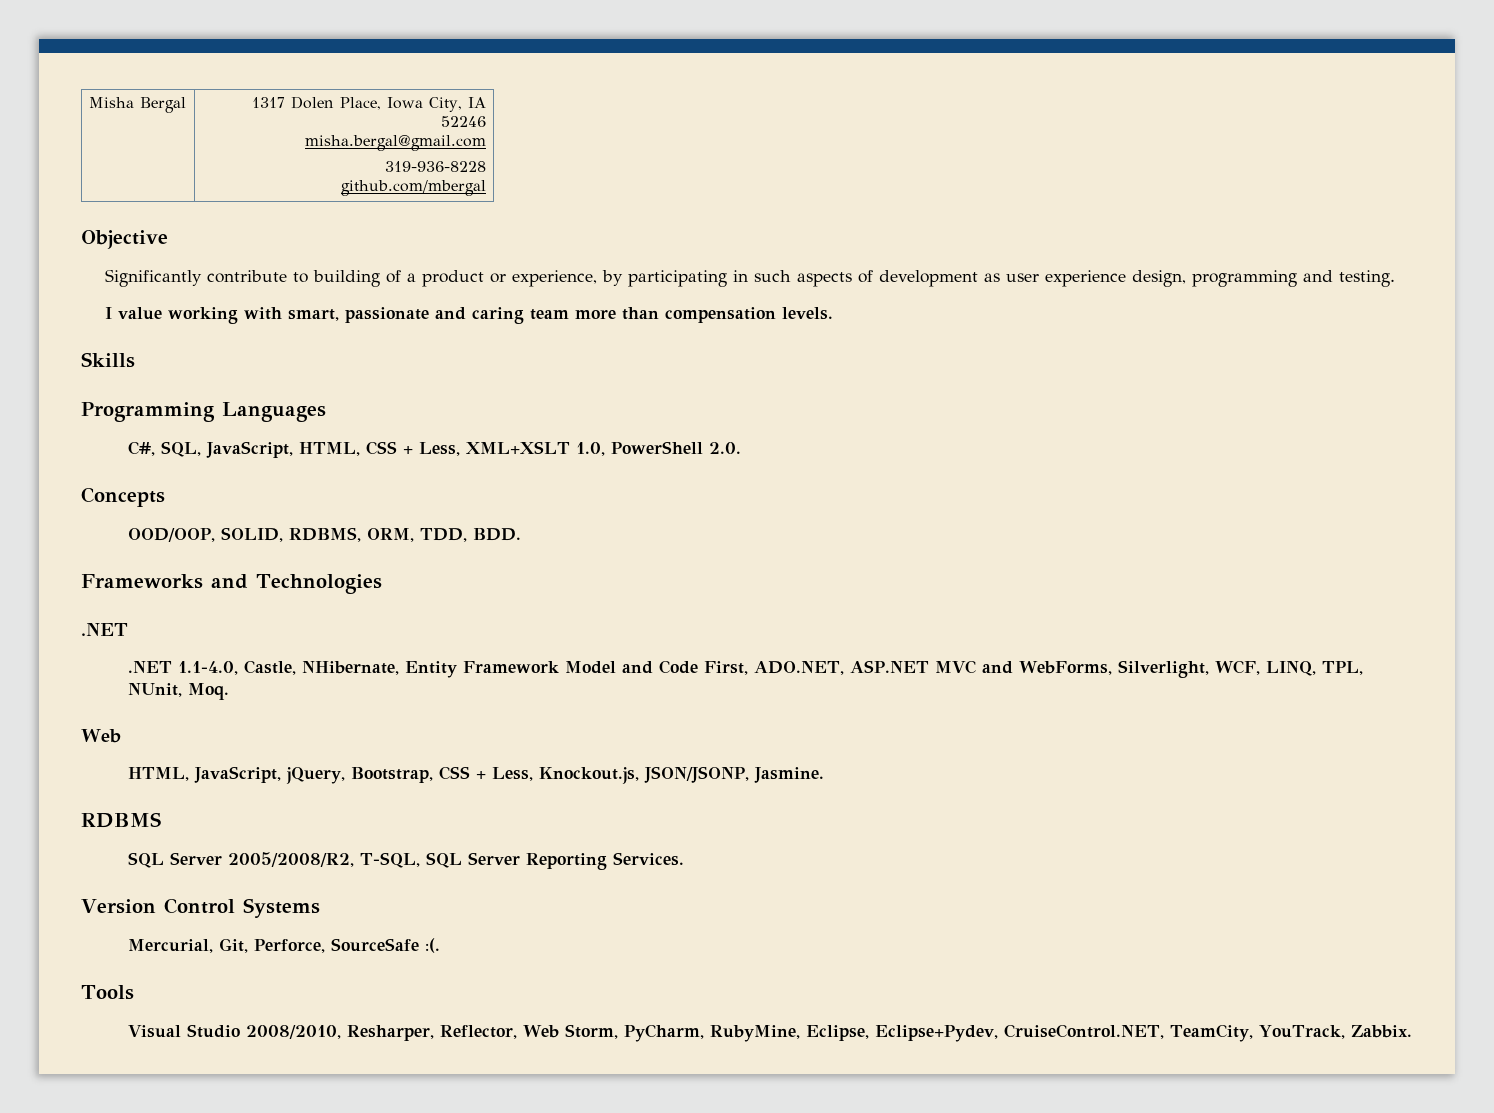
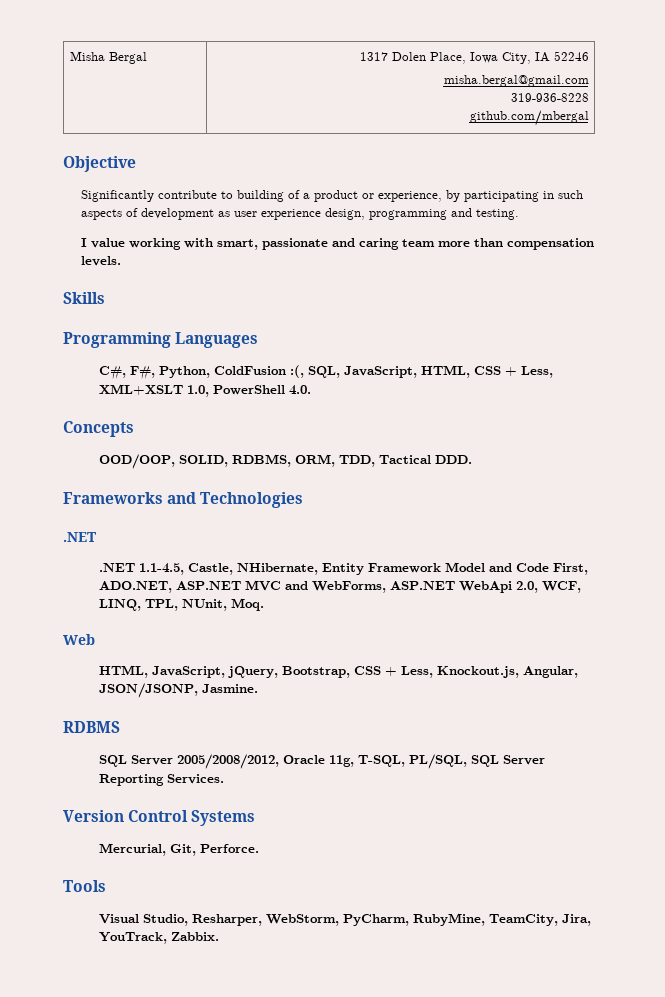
- C#, SQL, JavaScript, HTML, CSS + Less, XML+XSLT 1.0, PowerShell 2.0.
+ C#, F#, Python, ColdFusion :(, SQL, JavaScript, HTML, CSS + Less, XML+XSLT 1.0, PowerShell 4.0.
- OOD/OOP, SOLID, RDBMS, ORM, TDD, BDD.
+ OOD/OOP, SOLID, RDBMS, ORM, TDD, Tactical DDD.
- .NET 1.1-4.0, Castle, NHibernate, Entity Framework Model and Code First, ADO.NET, ASP.NET MVC and WebForms, Silverlight, WCF, LINQ, TPL, NUnit, Moq.
+ .NET 1.1-4.5, Castle, NHibernate, Entity Framework Model and Code First, ADO.NET, ASP.NET MVC and WebForms, ASP.NET WebApi 2.0, WCF, LINQ, TPL, NUnit, Moq.
- HTML, JavaScript, jQuery, Bootstrap, CSS + Less, Knockout.js, JSON/JSONP, Jasmine.
+ HTML, JavaScript, jQuery, Bootstrap, CSS + Less, Knockout.js, Angular, JSON/JSONP, Jasmine.
- SQL Server 2005/2008/R2, T-SQL, SQL Server Reporting Services.
+ SQL Server 2005/2008/2012, Oracle 11g, T-SQL, PL/SQL, SQL Server Reporting Services.
- Mercurial, Git, Perforce, SourceSafe :(.
+ Mercurial, Git, Perforce.
- Visual Studio 2008/2010, Resharper, Reflector, Web Storm, PyCharm, RubyMine, Eclipse, Eclipse+Pydev, CruiseControl.NET, TeamCity, YouTrack, Zabbix.
+ Visual Studio, Resharper, WebStorm, PyCharm, RubyMine, TeamCity, Jira, YouTrack, Zabbix.

